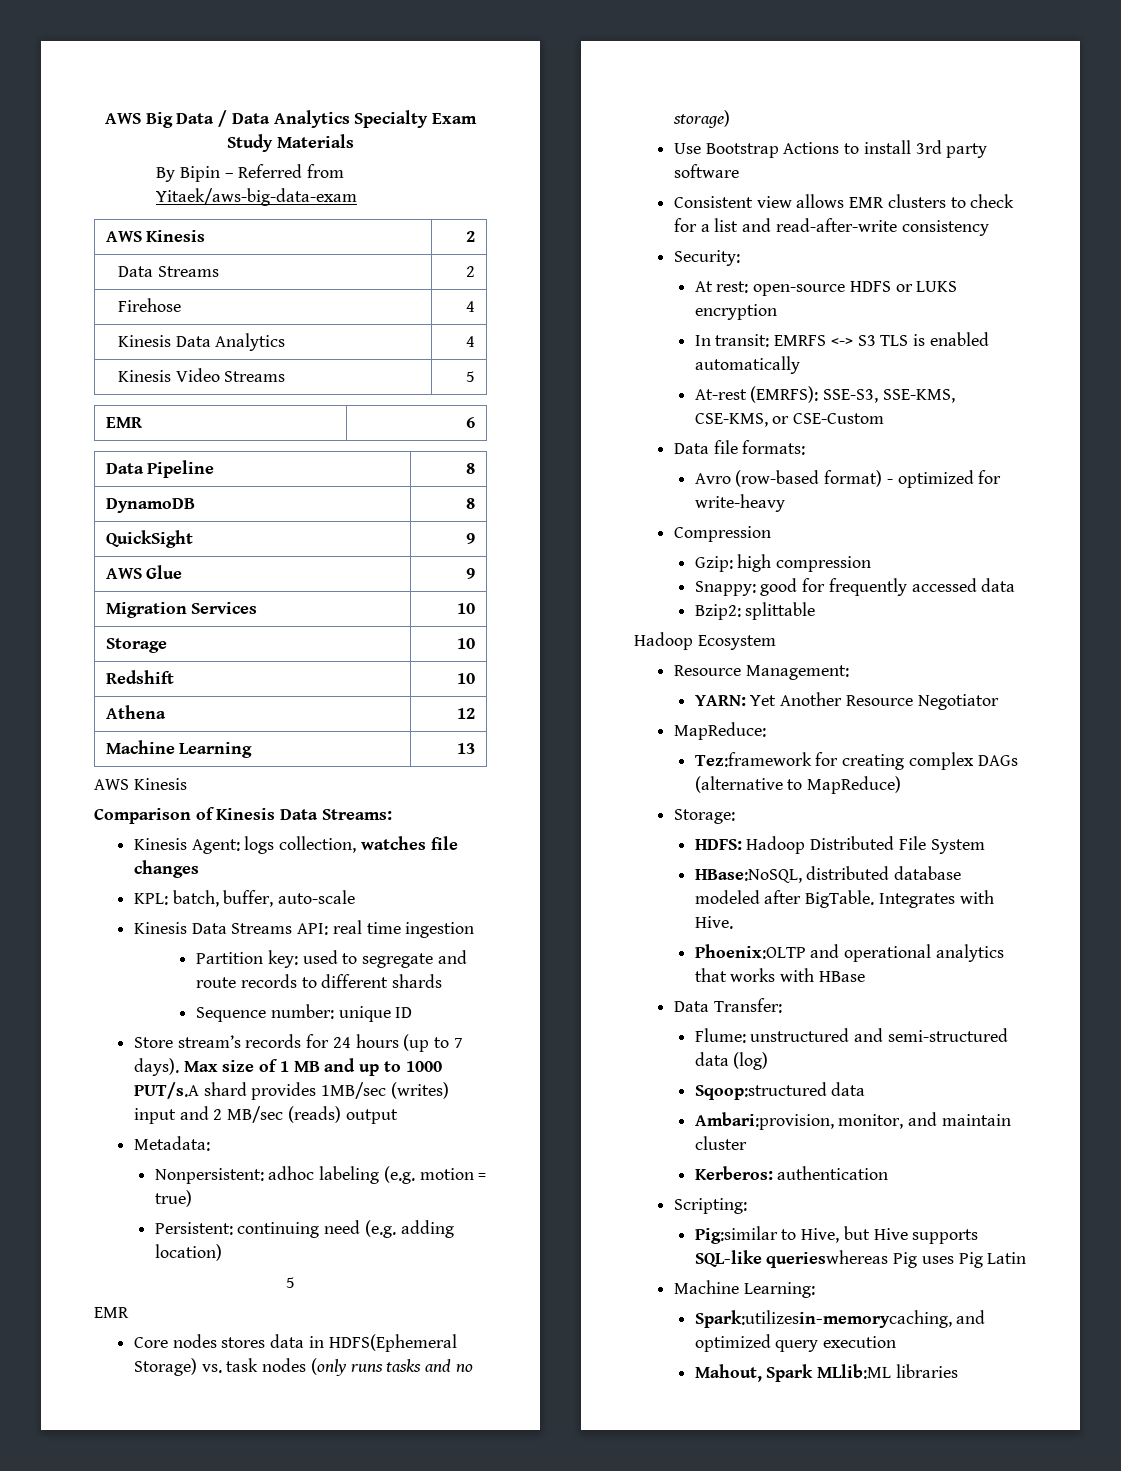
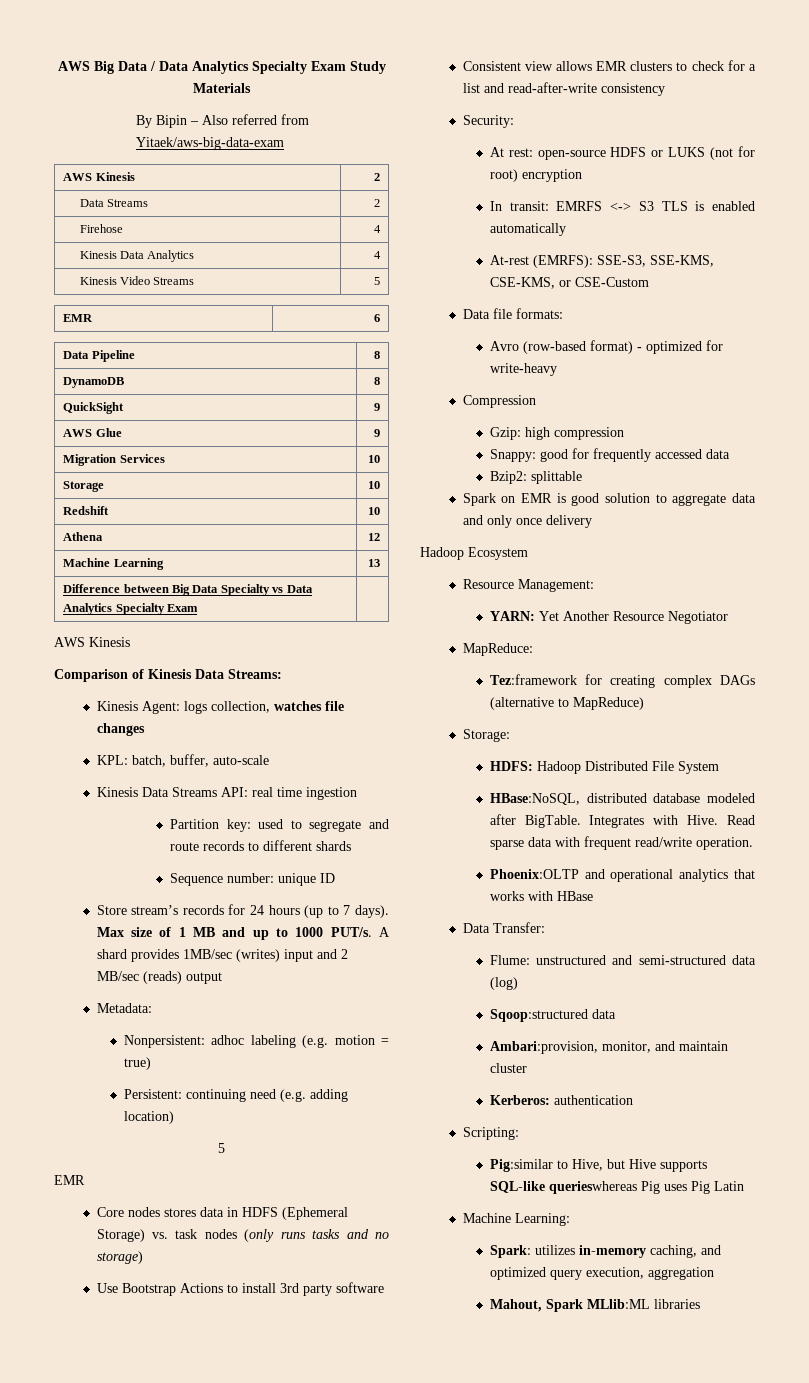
- By Bipin – Referred from Yitaek/aws-big-data-exam
+ By Bipin – Also referred from Yitaek/aws-big-data-exam
+ Difference between Big Data Specialty vs Data Analytics Specialty Exam |
- Max size of 1 MB and up to 1000 PUT/s.A shard provides 1MB/sec (writes) input and 2 MB/sec (reads) output
+ Max size of 1 MB and up to 1000 PUT/s. A shard provides 1MB/sec (writes) input and 2 MB/sec (reads) output
- Core nodes stores data in HDFS(Ephemeral Storage) vs. task nodes (only runs tasks and no storage)
+ Core nodes stores data in HDFS (Ephemeral Storage) vs. task nodes (only runs tasks and no storage)
- At rest: open-source HDFS or LUKS encryption
+ At rest: open-source HDFS or LUKS (not for root) encryption
+ Spark on EMR is good solution to aggregate data and only once delivery
+ Read sparse data with frequent read/write operation.
- Spark:utilizesin-memorycaching, and optimized query execution
+ Spark: utilizes in-memory caching, and optimized query execution, aggregation

